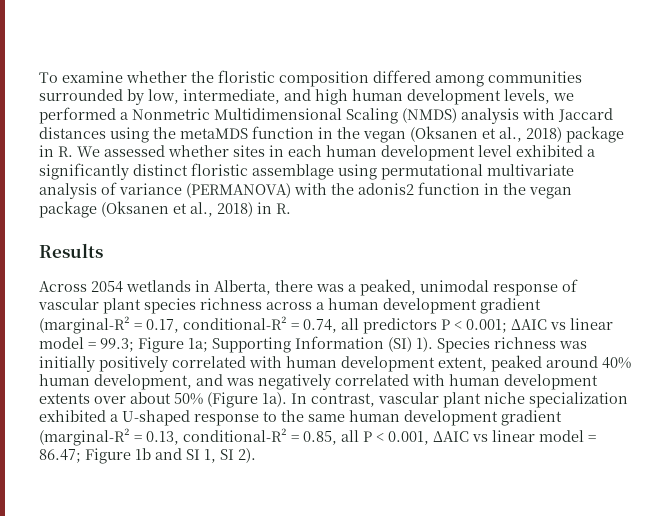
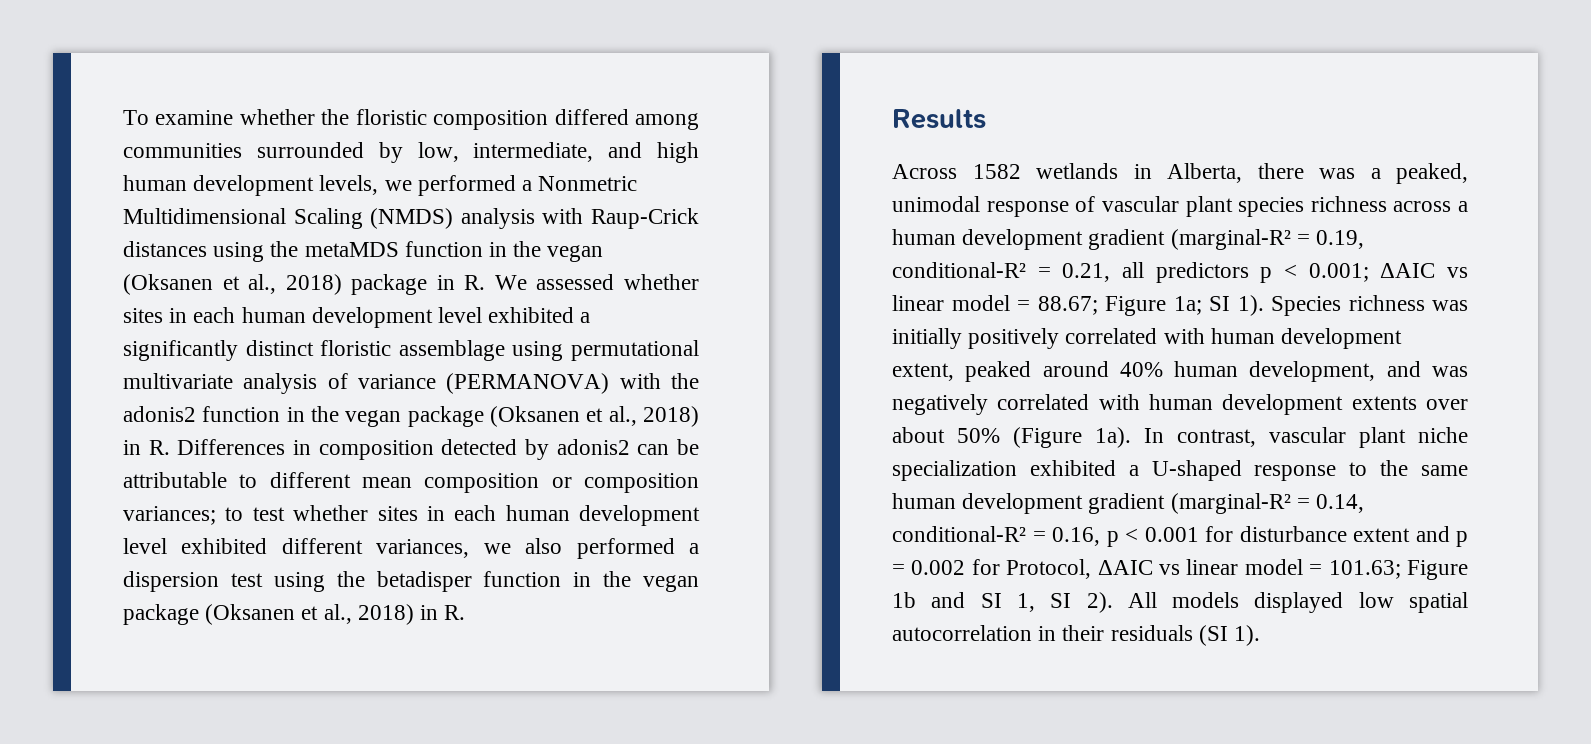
- To examine whether the floristic composition differed among communities surrounded by low, intermediate, and high human development levels, we performed a Nonmetric Multidimensional Scaling (NMDS) analysis with Jaccard distances using the metaMDS function in the vegan (Oksanen et al., 2018) package in R. We assessed whether sites in each human development level exhibited a significantly distinct floristic assemblage using permutational multivariate analysis of variance (PERMANOVA) with the adonis2 function in the vegan package (Oksanen et al., 2018) in R.
+ To examine whether the floristic composition differed among communities surrounded by low, intermediate, and high human development levels, we performed a Nonmetric Multidimensional Scaling (NMDS) analysis with Raup-Crick distances using the metaMDS function in the vegan (Oksanen et al., 2018) package in R. We assessed whether sites in each human development level exhibited a significantly distinct floristic assemblage using permutational multivariate analysis of variance (PERMANOVA) with the adonis2 function in the vegan package (Oksanen et al., 2018) in R. Differences in composition detected by adonis2 can be attributable to different mean composition or composition variances; to test whether sites in each human development level exhibited different variances, we also performed a dispersion test using the betadisper function in the vegan package (Oksanen et al., 2018) in R.
- Across 2054 wetlands in Alberta, there was a peaked, unimodal response of vascular plant species richness across a human development gradient (marginal-R² = 0.17, conditional-R² = 0.74, all predictors P < 0.001; ΔAIC vs linear model = 99.3; Figure 1a; Supporting Information (SI) 1).
+ Across 1582 wetlands in Alberta, there was a peaked, unimodal response of vascular plant species richness across a human development gradient (marginal-R² = 0.19, conditional-R² = 0.21, all predictors p < 0.001; ΔAIC vs linear model = 88.67; Figure 1a; SI 1).
- In contrast, vascular plant niche specialization exhibited a U-shaped response to the same human development gradient (marginal-R² = 0.13, conditional-R² = 0.85, all P < 0.001, ΔAIC vs linear model = 86.47; Figure 1b and SI 1, SI 2).
+ In contrast, vascular plant niche specialization exhibited a U-shaped response to the same human development gradient (marginal-R² = 0.14, conditional-R² = 0.16, p < 0.001 for disturbance extent and p = 0.002 for Protocol, ΔAIC vs linear model = 101.63; Figure 1b and SI 1, SI 2).
+ All models displayed low spatial autocorrelation in their residuals (SI 1).

